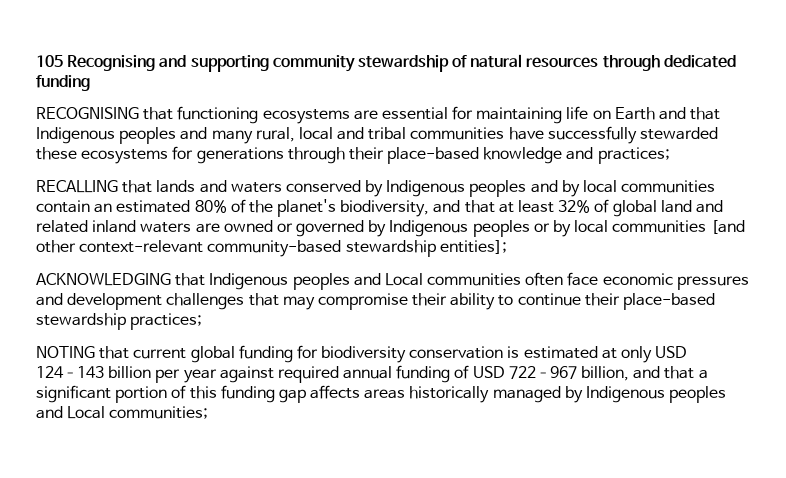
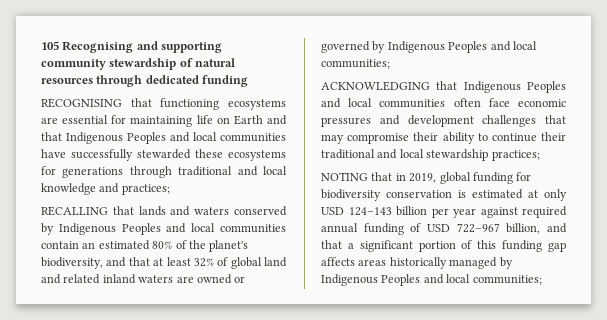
- RECOGNISING that functioning ecosystems are essential for maintaining life on Earth and that Indigenous peoples and many rural, local and tribal communities have successfully stewarded these ecosystems for generations through their place-based knowledge and practices;
+ RECOGNISING that functioning ecosystems are essential for maintaining life on Earth and that Indigenous Peoples and local communities have successfully stewarded these ecosystems for generations through traditional and local knowledge and practices;
- RECALLING that lands and waters conserved by Indigenous peoples and by local communities contain an estimated 80% of the planet's biodiversity, and that at least 32% of global land and related inland waters are owned or governed by Indigenous peoples or by local communities [and other context-relevant community-based stewardship entities];
+ RECALLING that lands and waters conserved by Indigenous Peoples and local communities contain an estimated 80% of the planet's biodiversity, and that at least 32% of global land and related inland waters are owned or governed by Indigenous Peoples and local communities;
- ACKNOWLEDGING that Indigenous peoples and Local communities often face economic pressures and development challenges that may compromise their ability to continue their place-based stewardship practices;
+ ACKNOWLEDGING that Indigenous Peoples and local communities often face economic pressures and development challenges that may compromise their ability to continue their traditional and local stewardship practices;
- NOTING that current global funding for biodiversity conservation is estimated at only USD 124–143 billion per year against required annual funding of USD 722–967 billion, and that a significant portion of this funding gap affects areas historically managed by Indigenous peoples and Local communities;
+ NOTING that in 2019, global funding for biodiversity conservation is estimated at only USD 124–143 billion per year against required annual funding of USD 722–967 billion, and that a significant portion of this funding gap affects areas historically managed by Indigenous Peoples and local communities;

